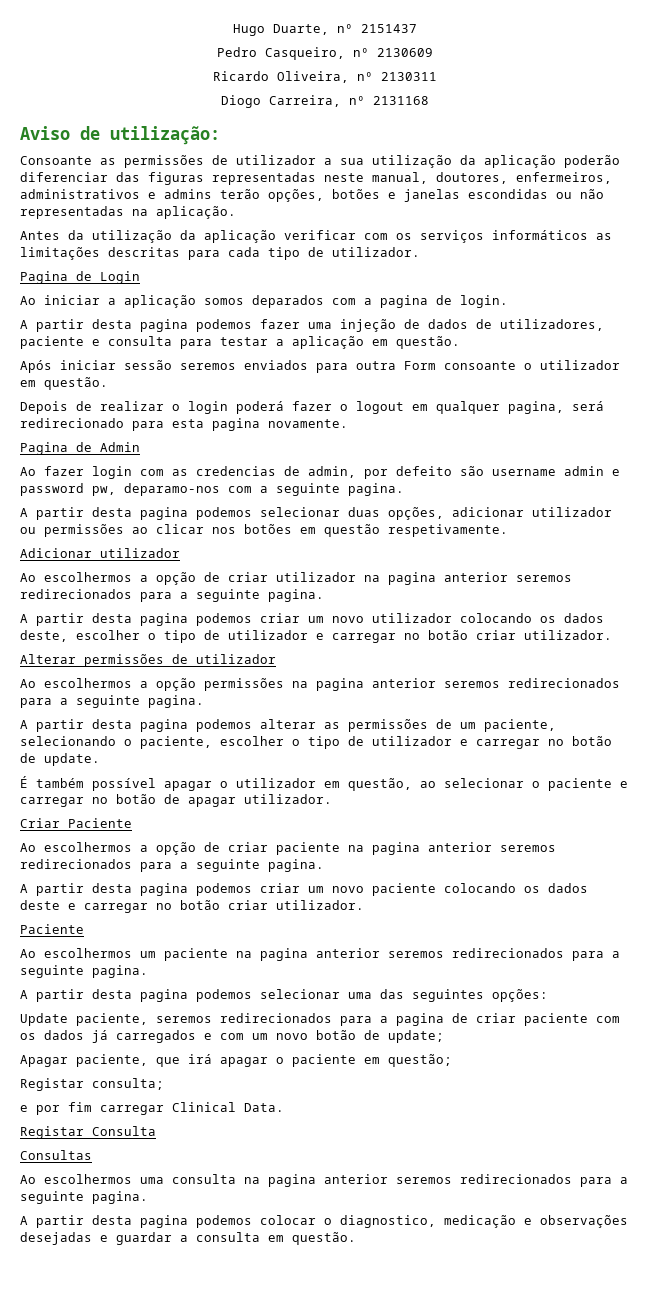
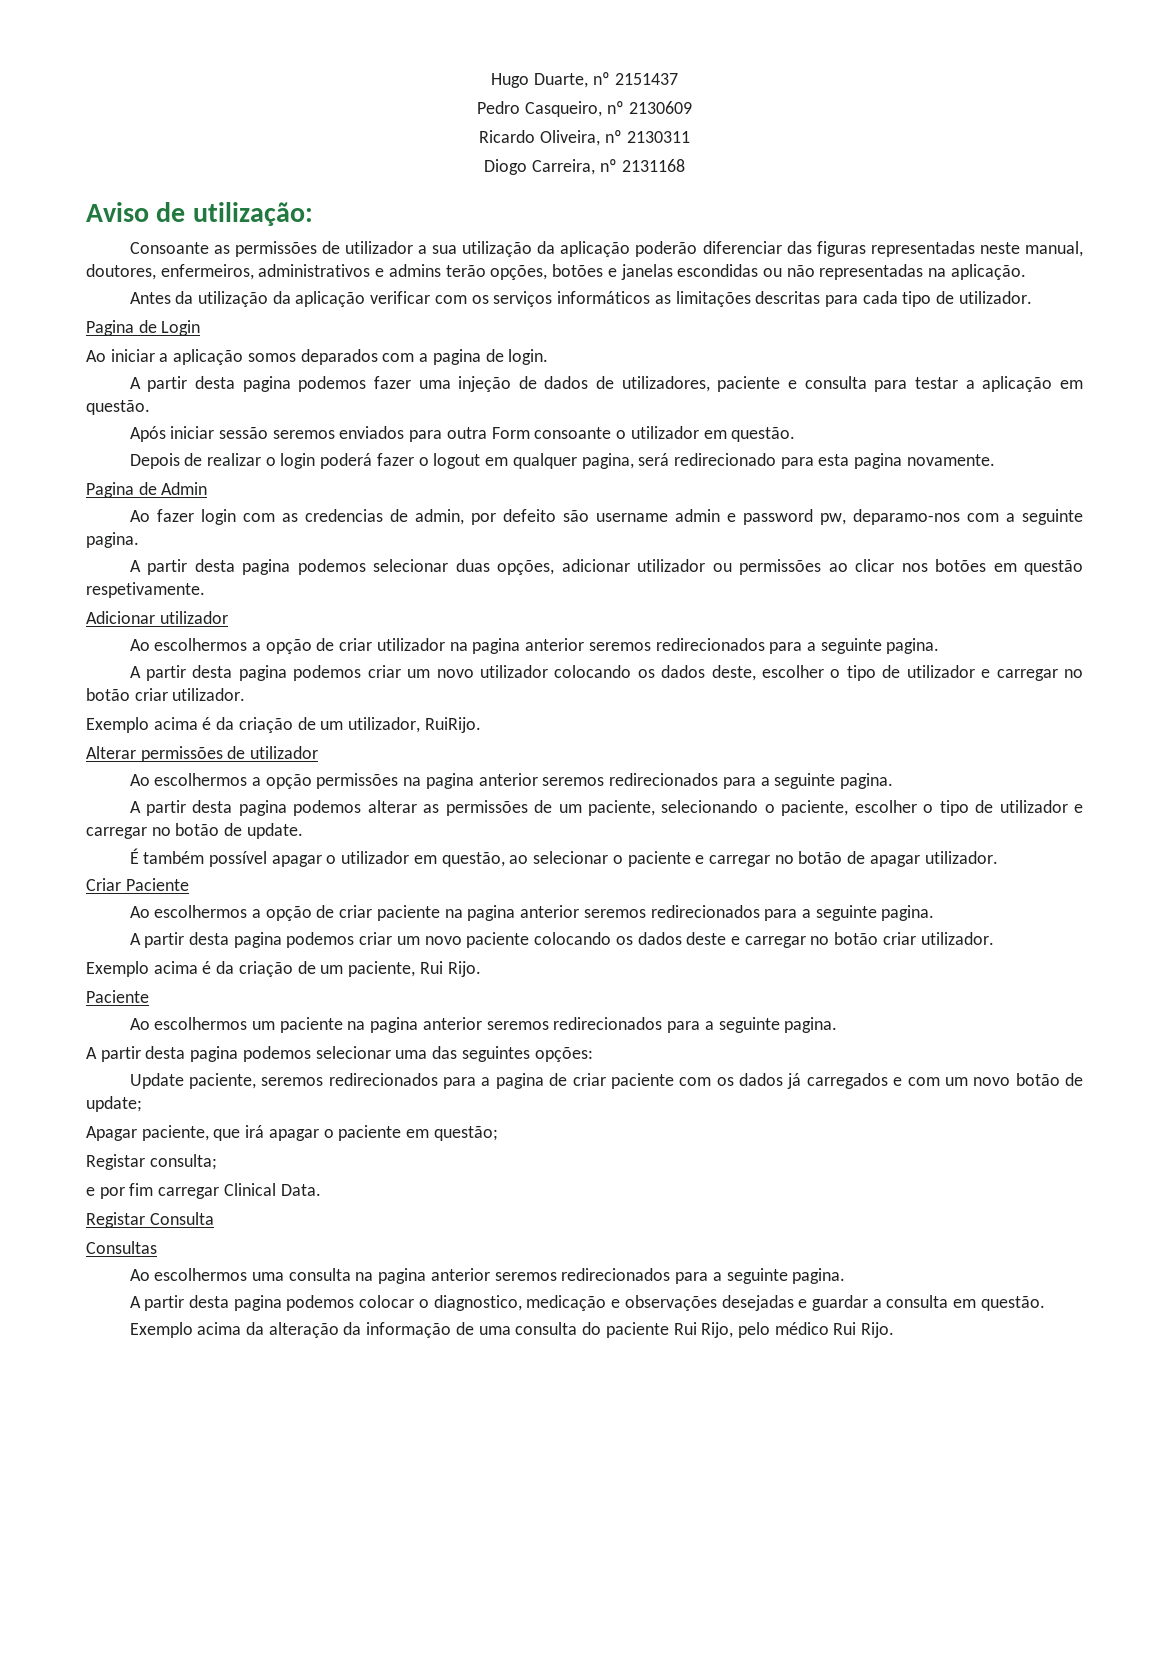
+ Exemplo acima é da criação de um utilizador, RuiRijo.
+ Exemplo acima é da criação de um paciente, Rui Rijo.
+ Exemplo acima da alteração da informação de uma consulta do paciente Rui Rijo, pelo médico Rui Rijo.

